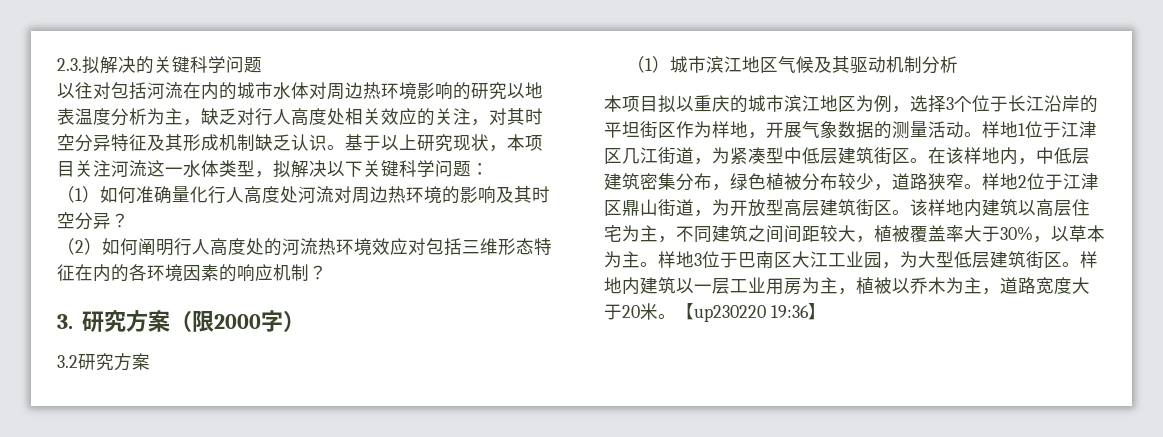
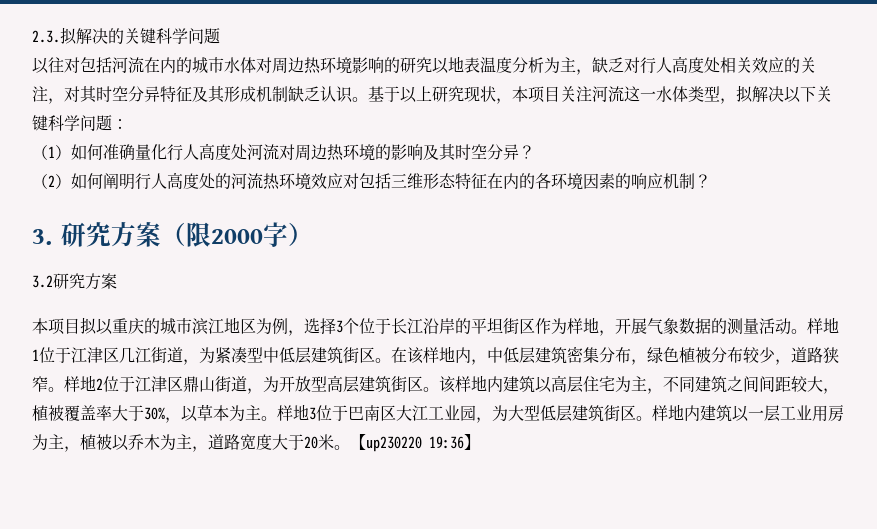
- （1）城市滨江地区气候及其驱动机制分析

